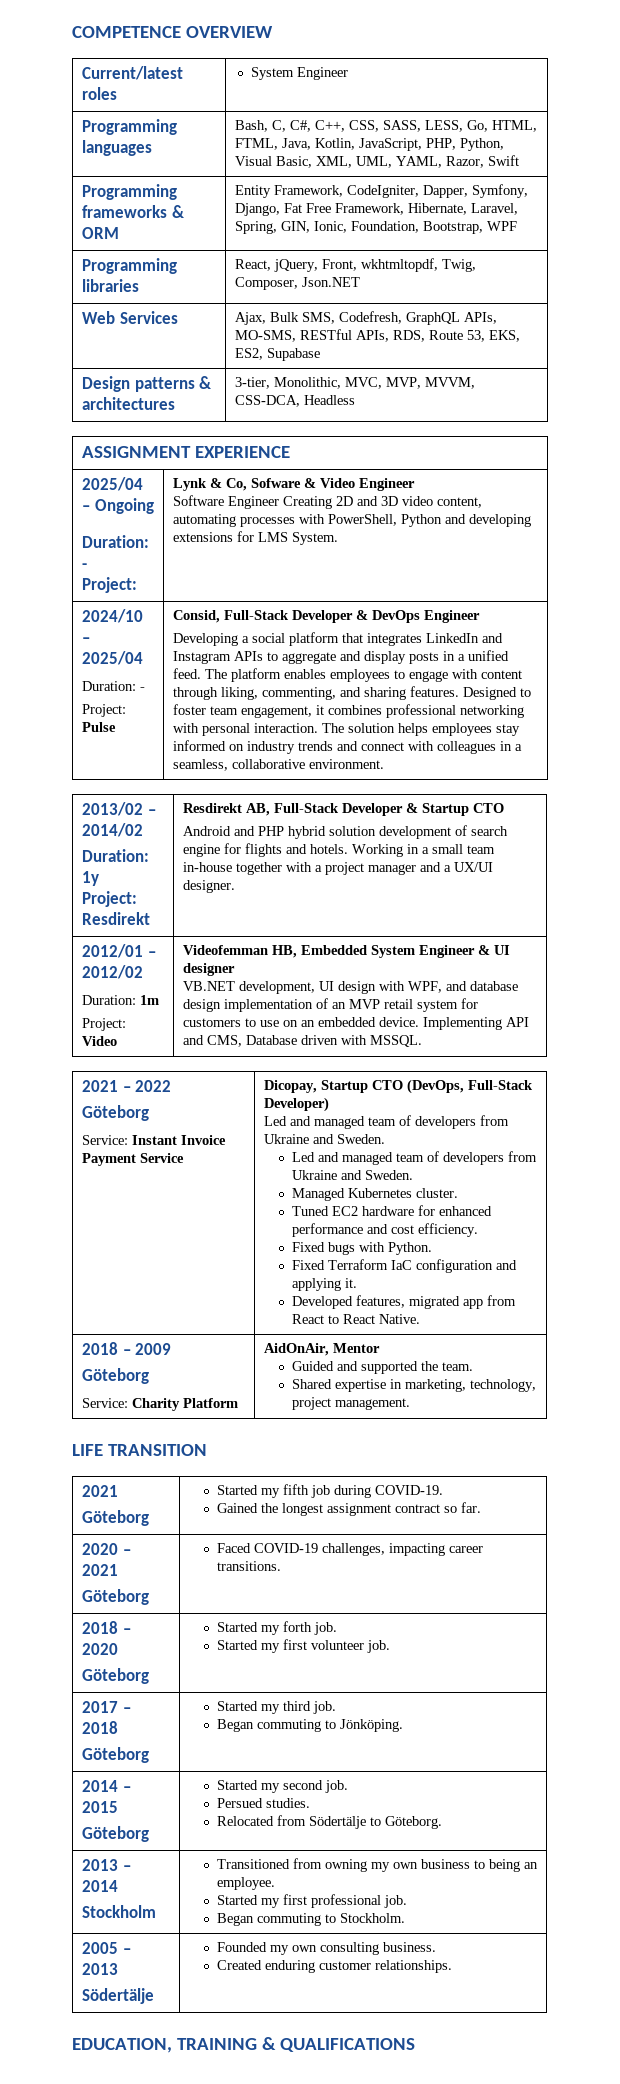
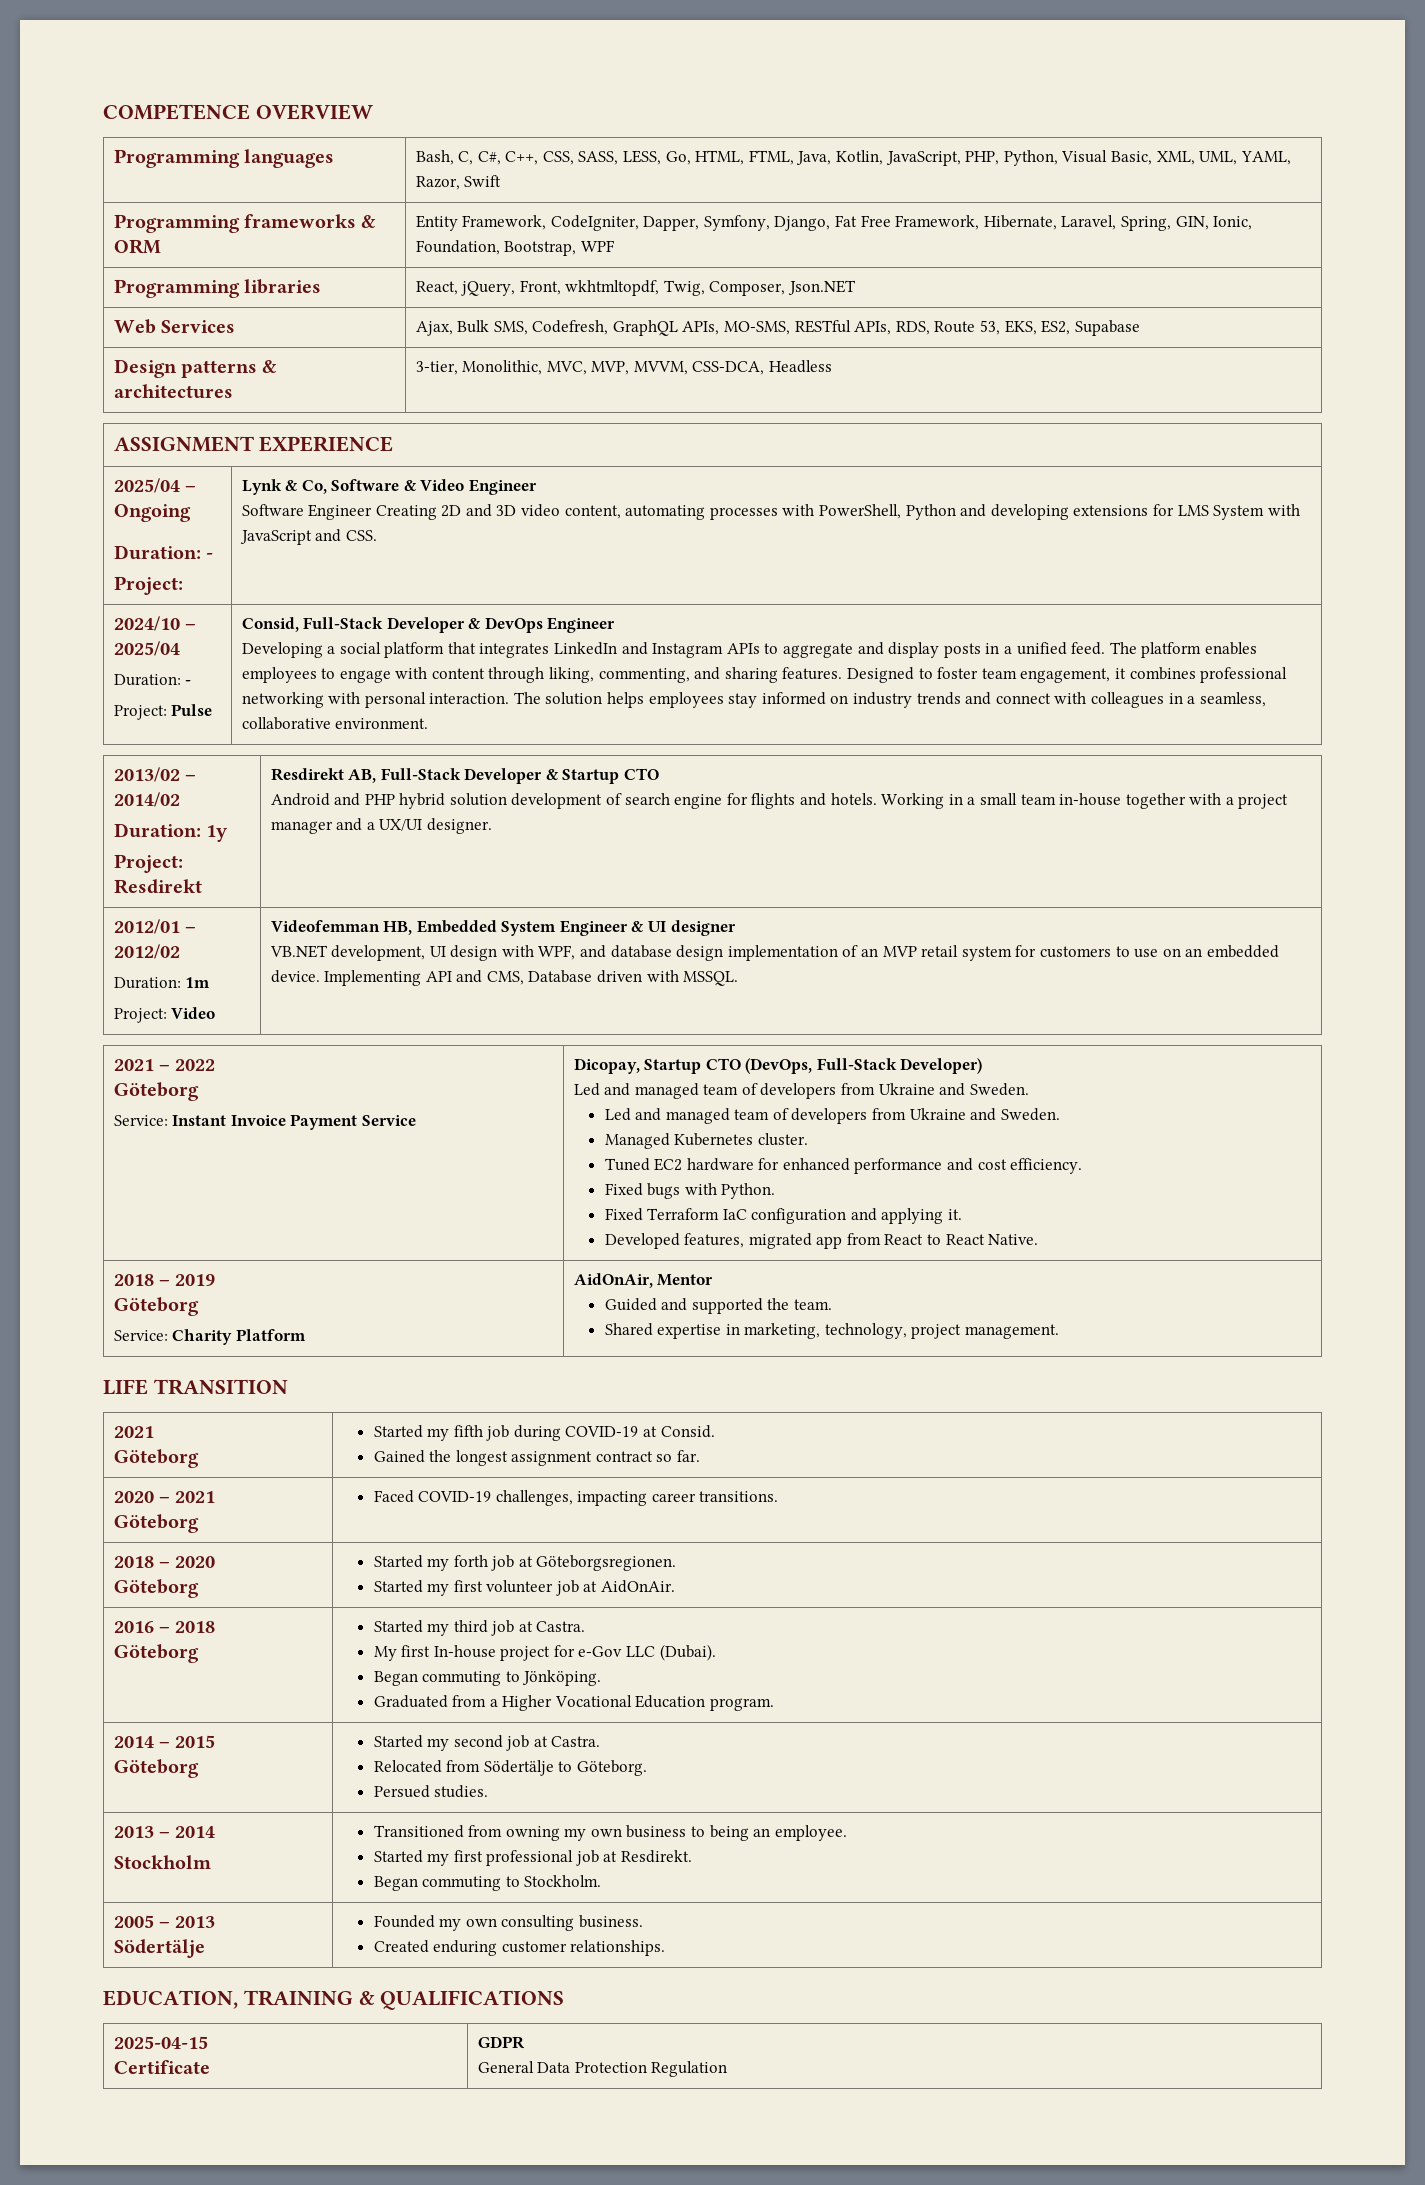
- Current/latest roles | System Engineer
  2025/04 – Ongoing
  Duration: -
- Project: | Lynk & Co, Sofware & Video Engineer
- Software Engineer Creating 2D and 3D video content, automating processes with PowerShell, Python and developing extensions for LMS System.
+ Project: | Lynk & Co, Software & Video Engineer
+ Software Engineer Creating 2D and 3D video content, automating processes with PowerShell, Python and developing extensions for LMS System with JavaScript and CSS.
- 2018 – 2009
+ 2018 – 2019
  LIFE TRANSITION
  2021
- Göteborg | Started my fifth job during COVID-19.
+ Göteborg | Started my fifth job during COVID-19 at Consid.
  2018 – 2020
- Göteborg | Started my forth job.
- Started my first volunteer job.
- 2017 – 2018
- Göteborg | Started my third job.
+ Göteborg | Started my forth job at Göteborgsregionen.
+ Started my first volunteer job at AidOnAir.
+ 2016 – 2018
+ Göteborg | Started my third job at Castra.
+ My first In-house project for e-Gov LLC (Dubai).
  Began commuting to Jönköping.
+ Graduated from a Higher Vocational Education program.
  2014 – 2015
- Göteborg | Started my second job.
+ Göteborg | Started my second job at Castra.
+ Relocated from Södertälje to Göteborg.
  Persued studies.
- Relocated from Södertälje to Göteborg.
  2013 – 2014
  Stockholm | Transitioned from owning my own business to being an employee.
- Started my first professional job.
+ Started my first professional job at Resdirekt.
+ 2025-04-15
+ Certificate | GDPR
+ General Data Protection Regulation

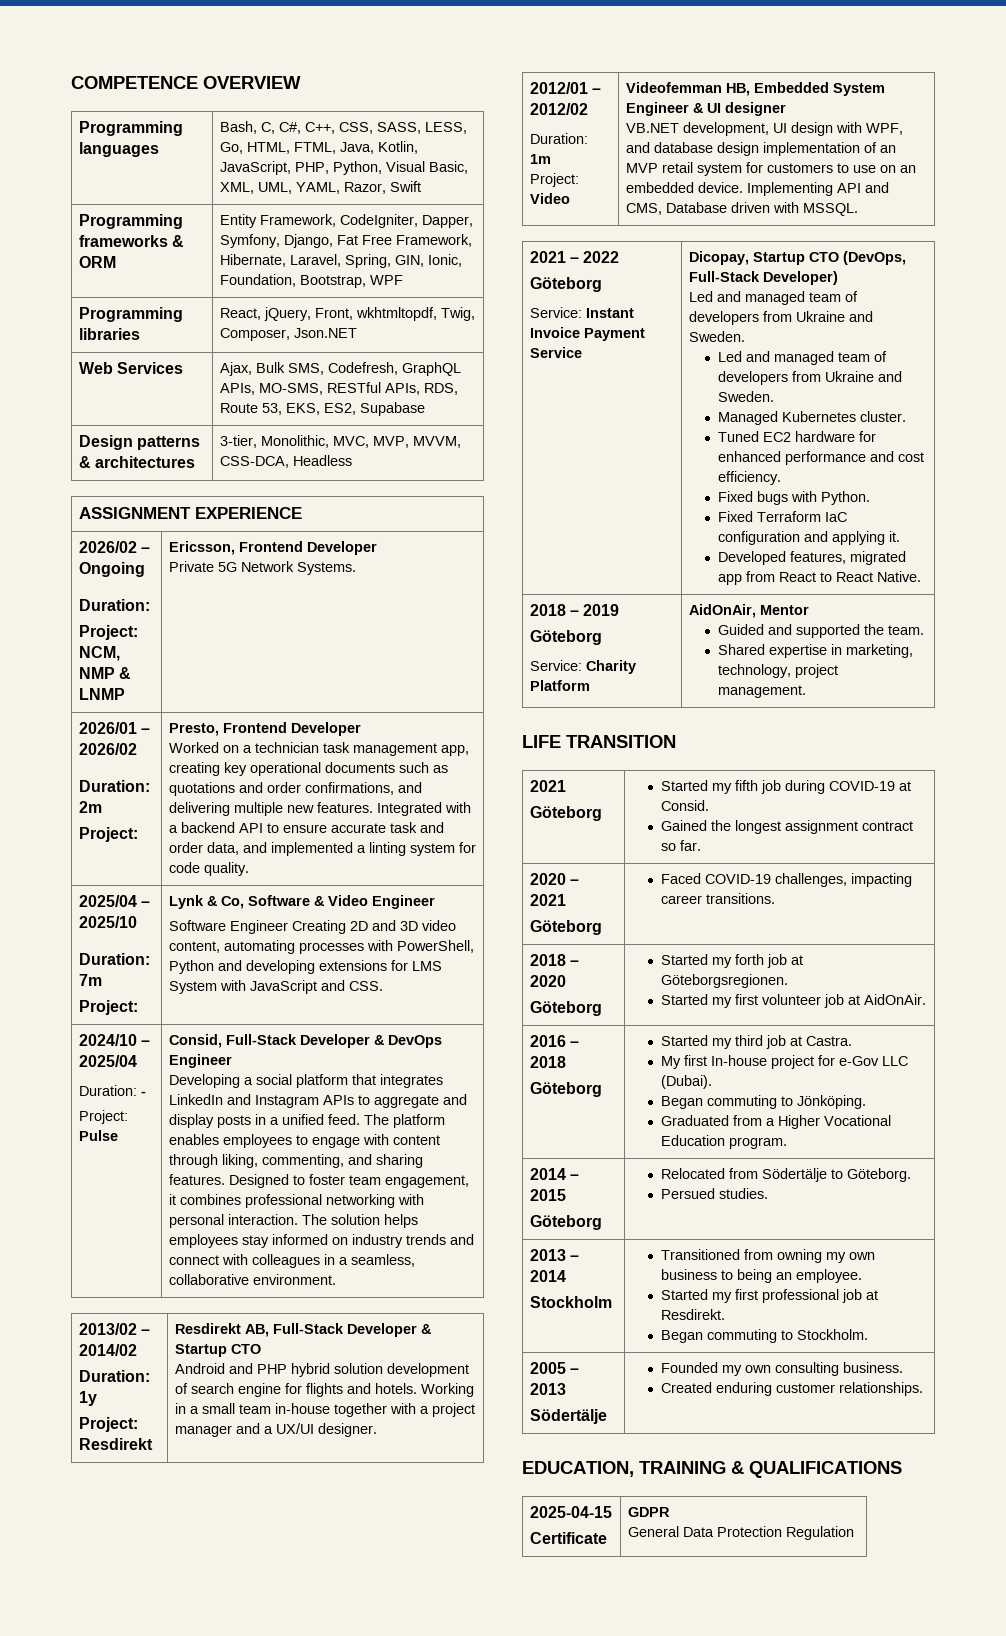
- 2025/04 – Ongoing
- Duration: -
+ 2026/02 – Ongoing
+ Duration:
+ Project: NCM, NMP & LNMP | Ericsson, Frontend Developer
+ Private 5G Network Systems.
+ 2026/01 – 2026/02
+ Duration: 2m
+ Project: | Presto, Frontend Developer
+ Worked on a technician task management app, creating key operational documents such as quotations and order confirmations, and delivering multiple new features. Integrated with a backend API to ensure accurate task and order data, and implemented a linting system for code quality.
+ 2025/04 – 2025/10
+ Duration: 7m
  2014 – 2015
- Göteborg | Started my second job at Castra.
- Relocated from Södertälje to Göteborg.
+ Göteborg | Relocated from Södertälje to Göteborg.

